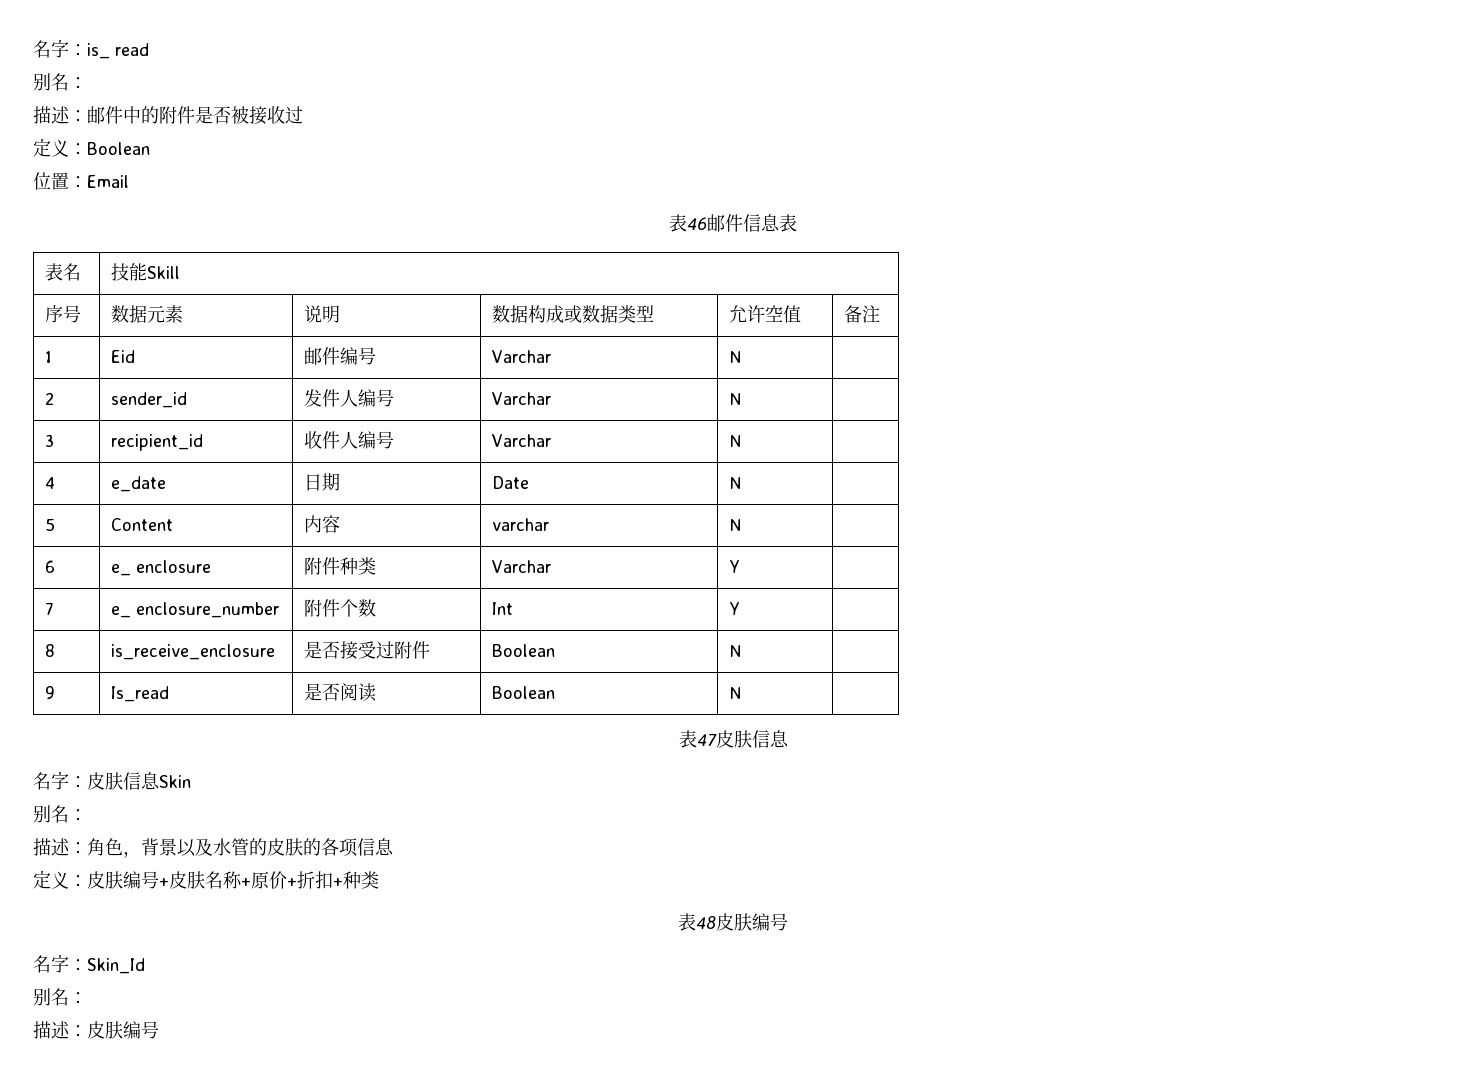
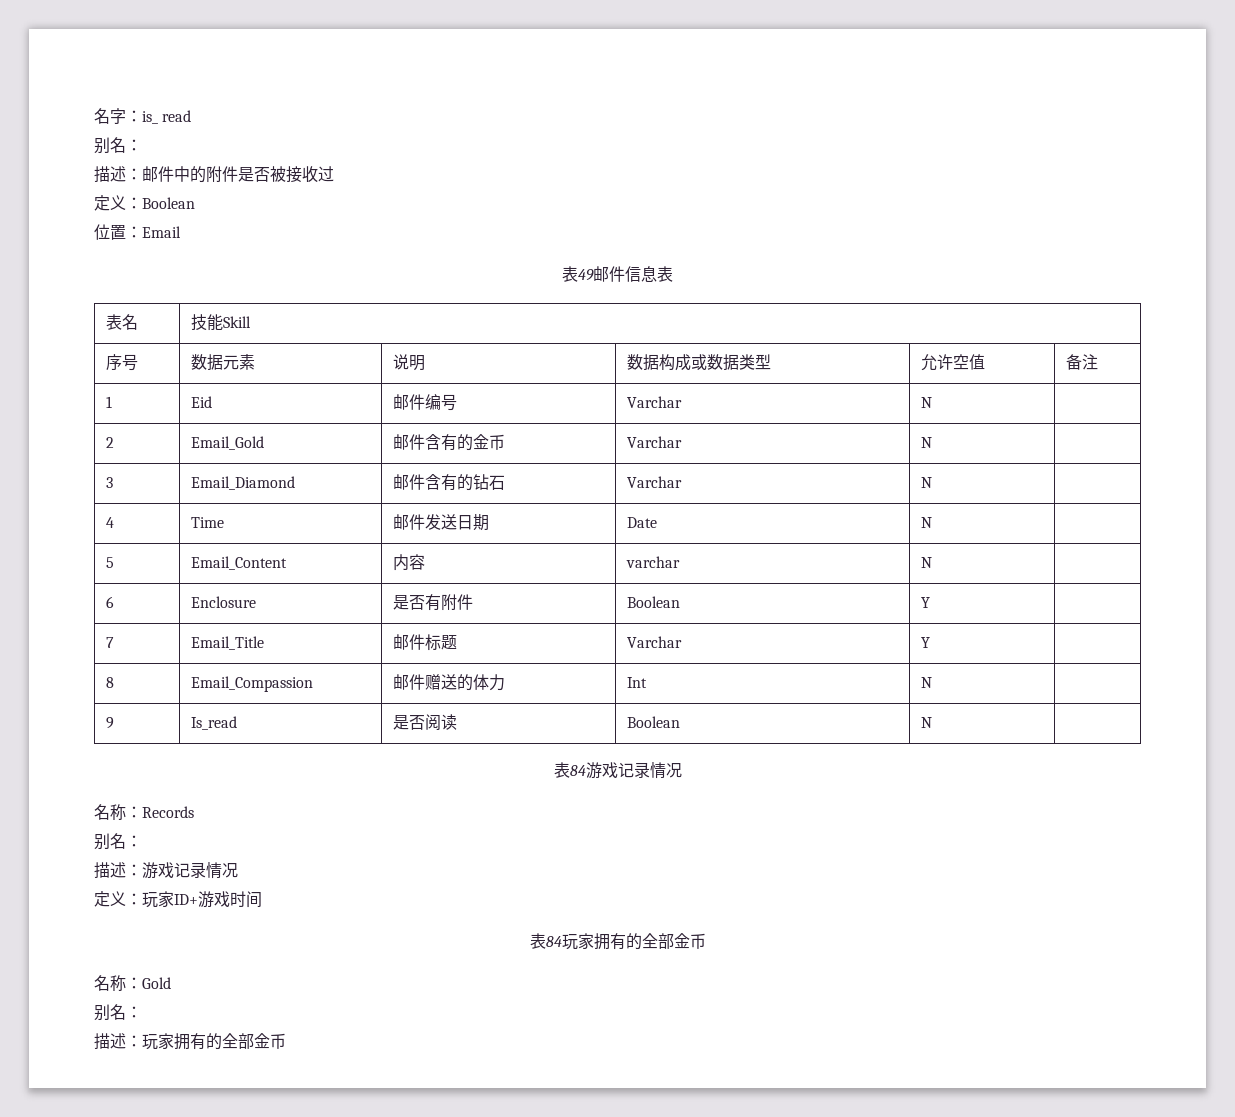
- 表46邮件信息表
+ 表49邮件信息表
- 2 | sender_id | 发件人编号 | Varchar | N |
+ 2 | Email_Gold | 邮件含有的金币 | Varchar | N |
- 3 | recipient_id | 收件人编号 | Varchar | N |
+ 3 | Email_Diamond | 邮件含有的钻石 | Varchar | N |
- 4 | e_date | 日期 | Date | N |
+ 4 | Time | 邮件发送日期 | Date | N |
- 5 | Content | 内容 | varchar | N |
+ 5 | Email_Content | 内容 | varchar | N |
- 6 | e_ enclosure | 附件种类 | Varchar | Y |
- 7 | e_ enclosure_number | 附件个数 | Int | Y |
- 8 | is_receive_enclosure | 是否接受过附件 | Boolean | N |
+ 6 | Enclosure | 是否有附件 | Boolean | Y |
+ 7 | Email_Title | 邮件标题 | Varchar | Y |
+ 8 | Email_Compassion | 邮件赠送的体力 | Int | N |
- 表47皮肤信息
- 名字：皮肤信息Skin
+ 表84游戏记录情况
+ 名称：Records
  别名：
- 描述：角色，背景以及水管的皮肤的各项信息
- 定义：皮肤编号+皮肤名称+原价+折扣+种类
- 表48皮肤编号
- 名字：Skin_Id
+ 描述：游戏记录情况
+ 定义：玩家ID+游戏时间
+ 表84玩家拥有的全部金币
+ 名称：Gold
  别名：
- 描述：皮肤编号
+ 描述：玩家拥有的全部金币

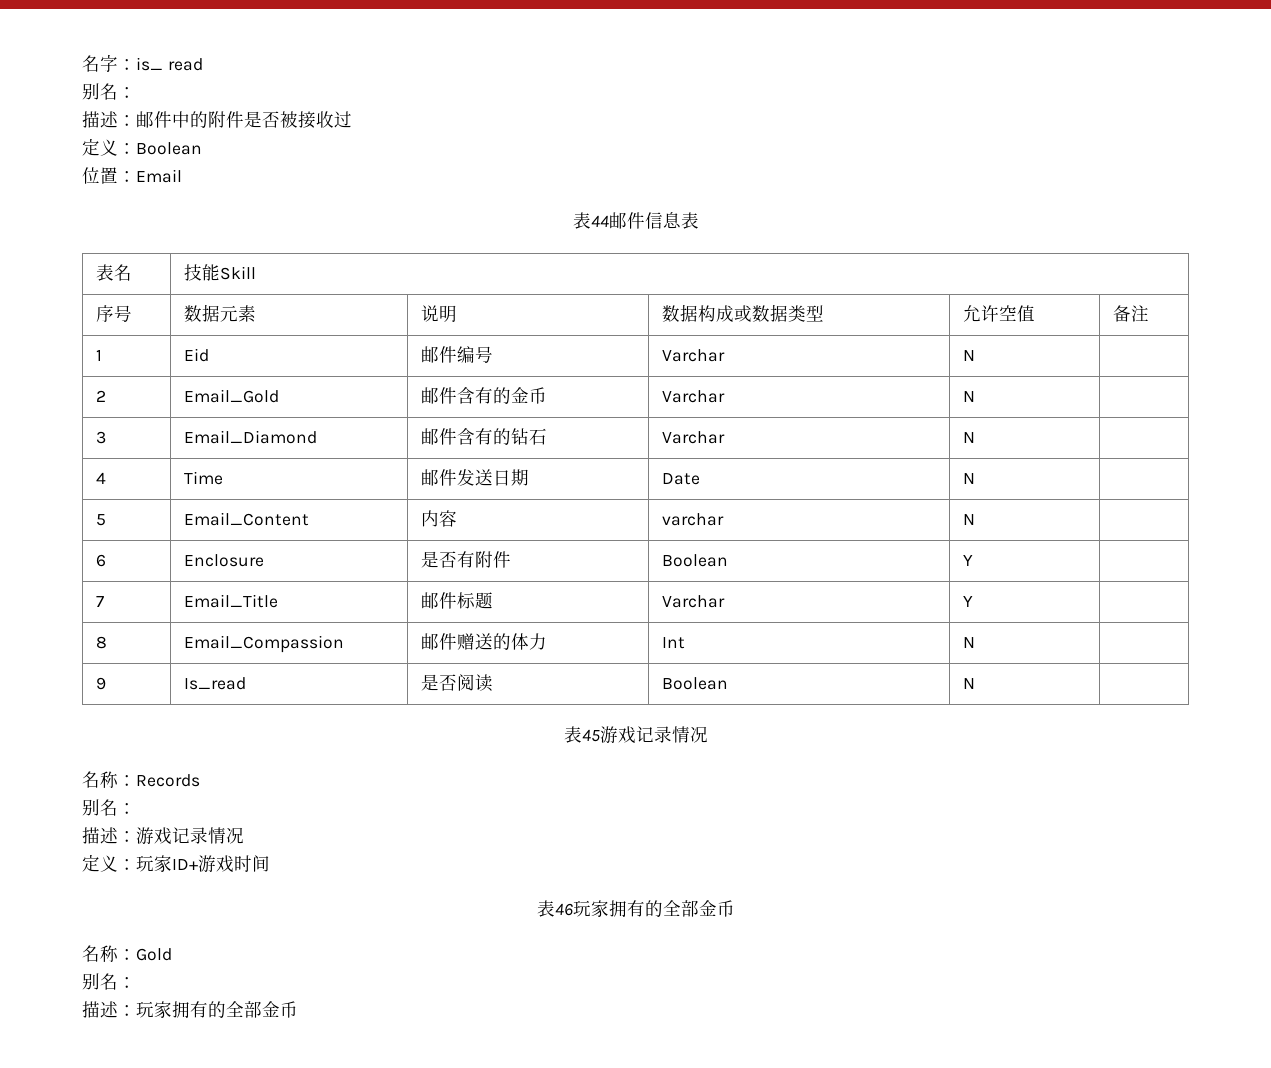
- 表49邮件信息表
+ 表44邮件信息表
- 表84游戏记录情况
+ 表45游戏记录情况
- 表84玩家拥有的全部金币
+ 表46玩家拥有的全部金币

